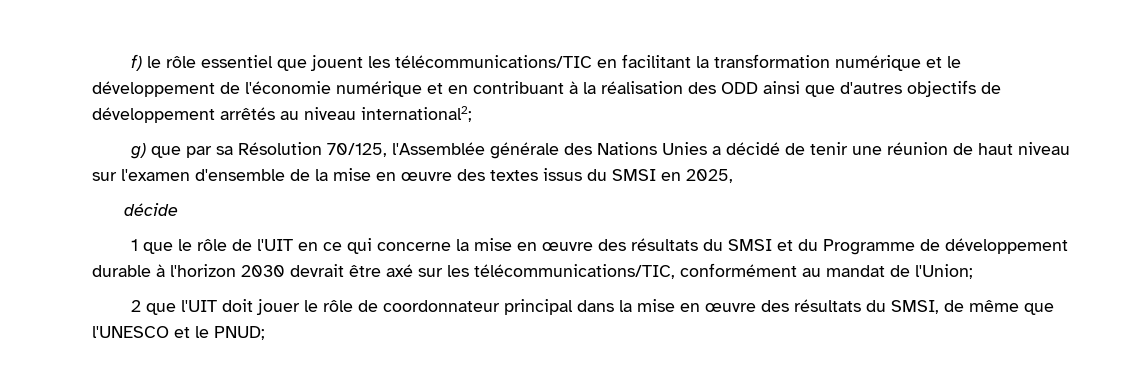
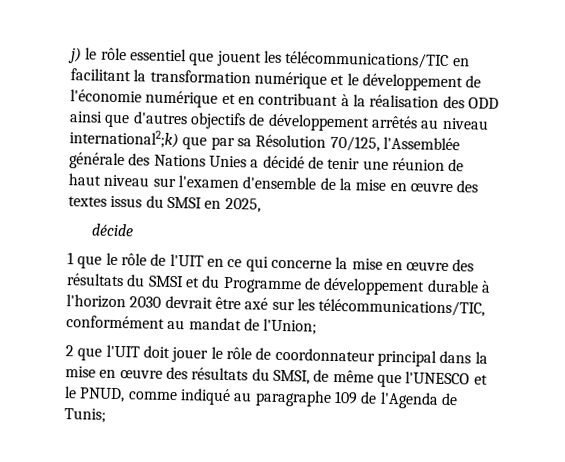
- f) le rôle essentiel que jouent les télécommunications/TIC en facilitant la transformation numérique et le développement de l'économie numérique et en contribuant à la réalisation des ODD ainsi que d'autres objectifs de développement arrêtés au niveau international2;
- g) que par sa Résolution 70/125, l'Assemblée générale des Nations Unies a décidé de tenir une réunion de haut niveau sur l'examen d'ensemble de la mise en œuvre des textes issus du SMSI en 2025,
+ j) le rôle essentiel que jouent les télécommunications/TIC en facilitant la transformation numérique et le développement de l'économie numérique et en contribuant à la réalisation des ODD ainsi que d'autres objectifs de développement arrêtés au niveau international2;k) que par sa Résolution 70/125, l'Assemblée générale des Nations Unies a décidé de tenir une réunion de haut niveau sur l'examen d'ensemble de la mise en œuvre des textes issus du SMSI en 2025,
- 2 que l'UIT doit jouer le rôle de coordonnateur principal dans la mise en œuvre des résultats du SMSI, de même que l'UNESCO et le PNUD;
+ 2 que l'UIT doit jouer le rôle de coordonnateur principal dans la mise en œuvre des résultats du SMSI, de même que l'UNESCO et le PNUD, comme indiqué au paragraphe 109 de l'Agenda de Tunis;

